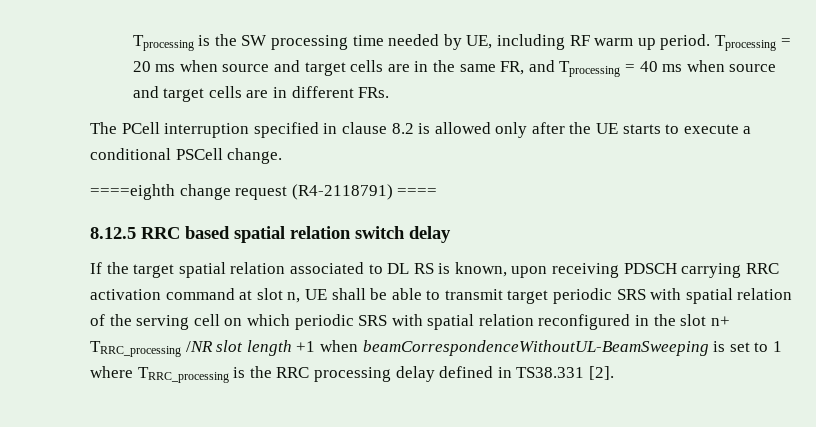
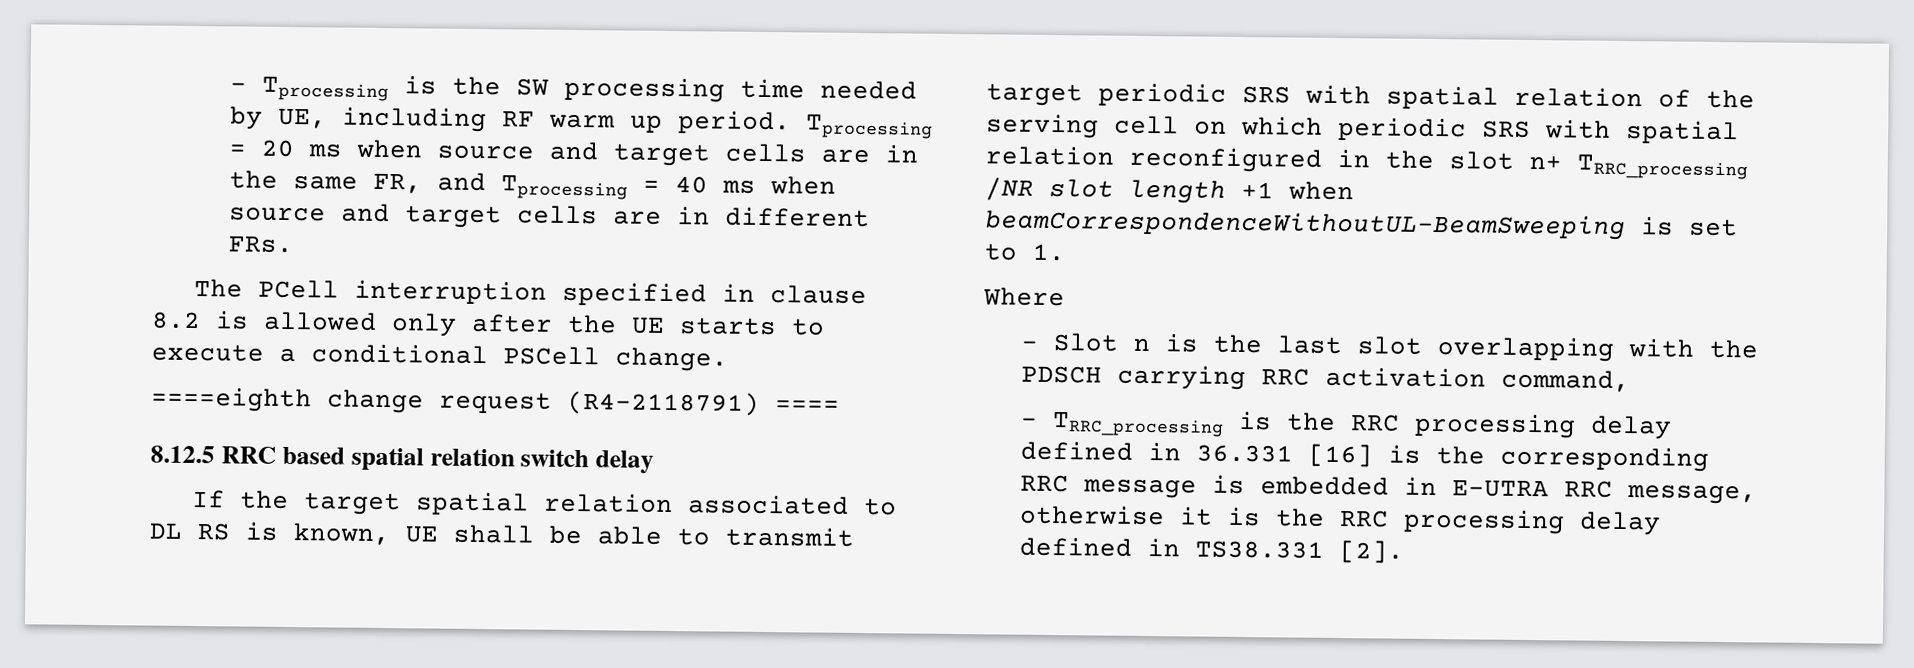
- Tprocessing is the SW processing time needed by UE, including RF warm up period.
+ - Tprocessing is the SW processing time needed by UE, including RF warm up period.
- If the target spatial relation associated to DL RS is known, upon receiving PDSCH carrying RRC activation command at slot n, UE shall be able to transmit target periodic SRS with spatial relation of the serving cell on which periodic SRS with spatial relation reconfigured in the slot n+ TRRC_processing /NR slot length +1 when beamCorrespondenceWithoutUL-BeamSweeping is set to 1 where TRRC_processing is the RRC processing delay defined in TS38.331 [2].
+ If the target spatial relation associated to DL RS is known, UE shall be able to transmit target periodic SRS with spatial relation of the serving cell on which periodic SRS with spatial relation reconfigured in the slot n+ TRRC_processing /NR slot length +1 when beamCorrespondenceWithoutUL-BeamSweeping is set to 1.
+ Where
+ - Slot n is the last slot overlapping with the PDSCH carrying RRC activation command,
+ - TRRC_processing is the RRC processing delay defined in 36.331 [16] is the corresponding RRC message is embedded in E-UTRA RRC message, otherwise it is the RRC processing delay defined in TS38.331 [2].

